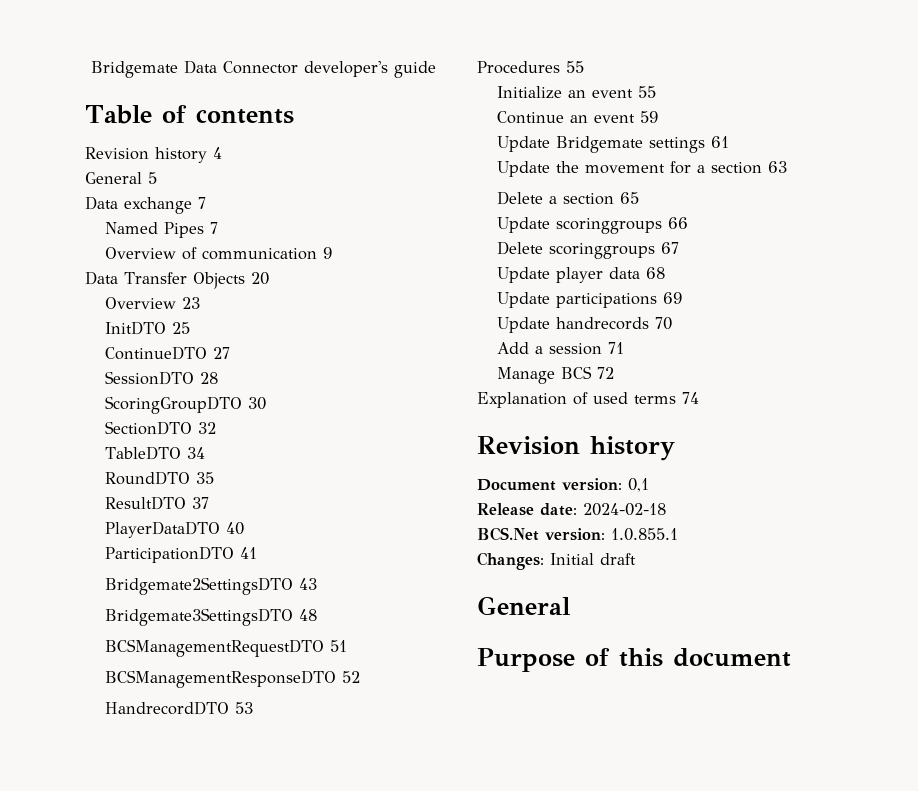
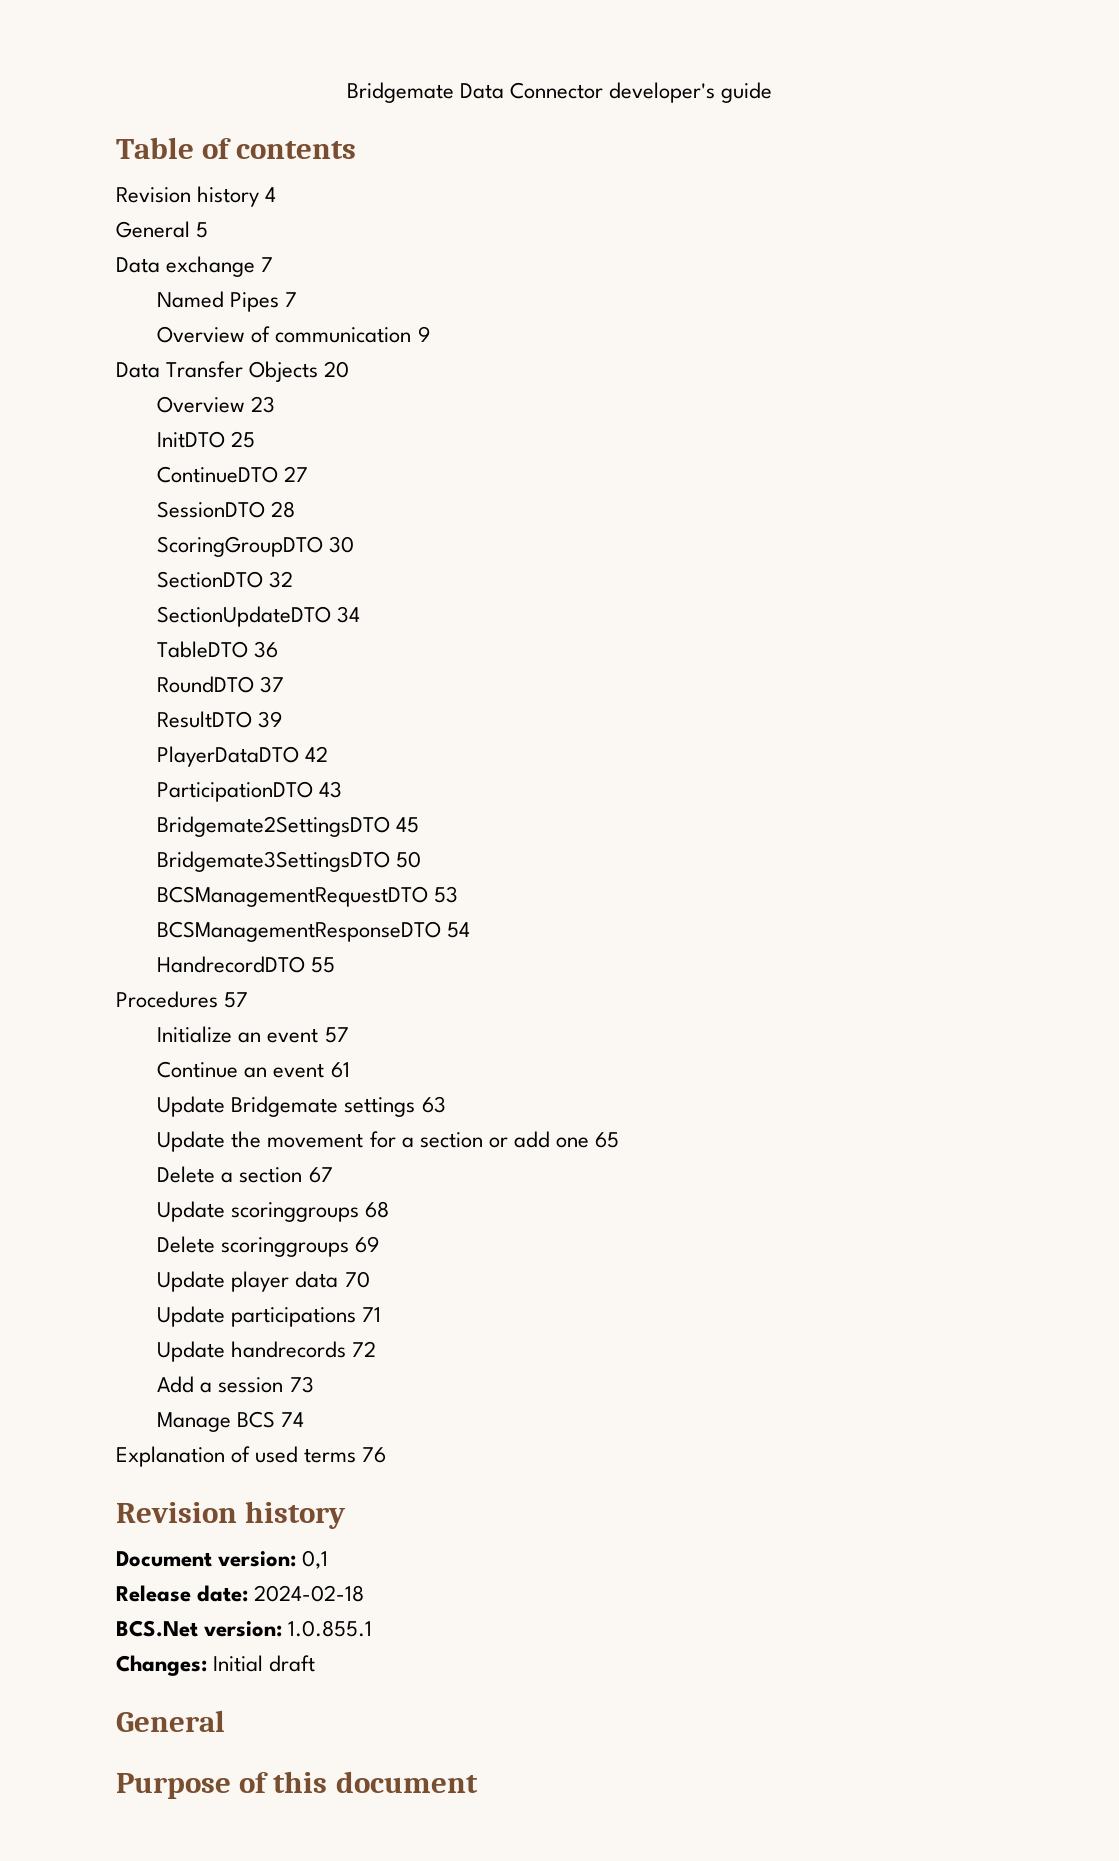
- TableDTO 34
+ SectionUpdateDTO 34
+ TableDTO 36
- RoundDTO 35
+ RoundDTO 37
- ResultDTO 37
+ ResultDTO 39
- PlayerDataDTO 40
+ PlayerDataDTO 42
- ParticipationDTO 41
+ ParticipationDTO 43
- Bridgemate2SettingsDTO 43
+ Bridgemate2SettingsDTO 45
- Bridgemate3SettingsDTO 48
+ Bridgemate3SettingsDTO 50
- BCSManagementRequestDTO 51
+ BCSManagementRequestDTO 53
- BCSManagementResponseDTO 52
+ BCSManagementResponseDTO 54
- HandrecordDTO 53
+ HandrecordDTO 55
- Procedures 55
+ Procedures 57
- Initialize an event 55
+ Initialize an event 57
- Continue an event 59
+ Continue an event 61
- Update Bridgemate settings 61
+ Update Bridgemate settings 63
- Update the movement for a section 63
+ Update the movement for a section or add one 65
- Delete a section 65
+ Delete a section 67
- Update scoringgroups 66
+ Update scoringgroups 68
- Delete scoringgroups 67
+ Delete scoringgroups 69
- Update player data 68
+ Update player data 70
- Update participations 69
+ Update participations 71
- Update handrecords 70
+ Update handrecords 72
- Add a session 71
+ Add a session 73
- Manage BCS 72
+ Manage BCS 74
- Explanation of used terms 74
+ Explanation of used terms 76

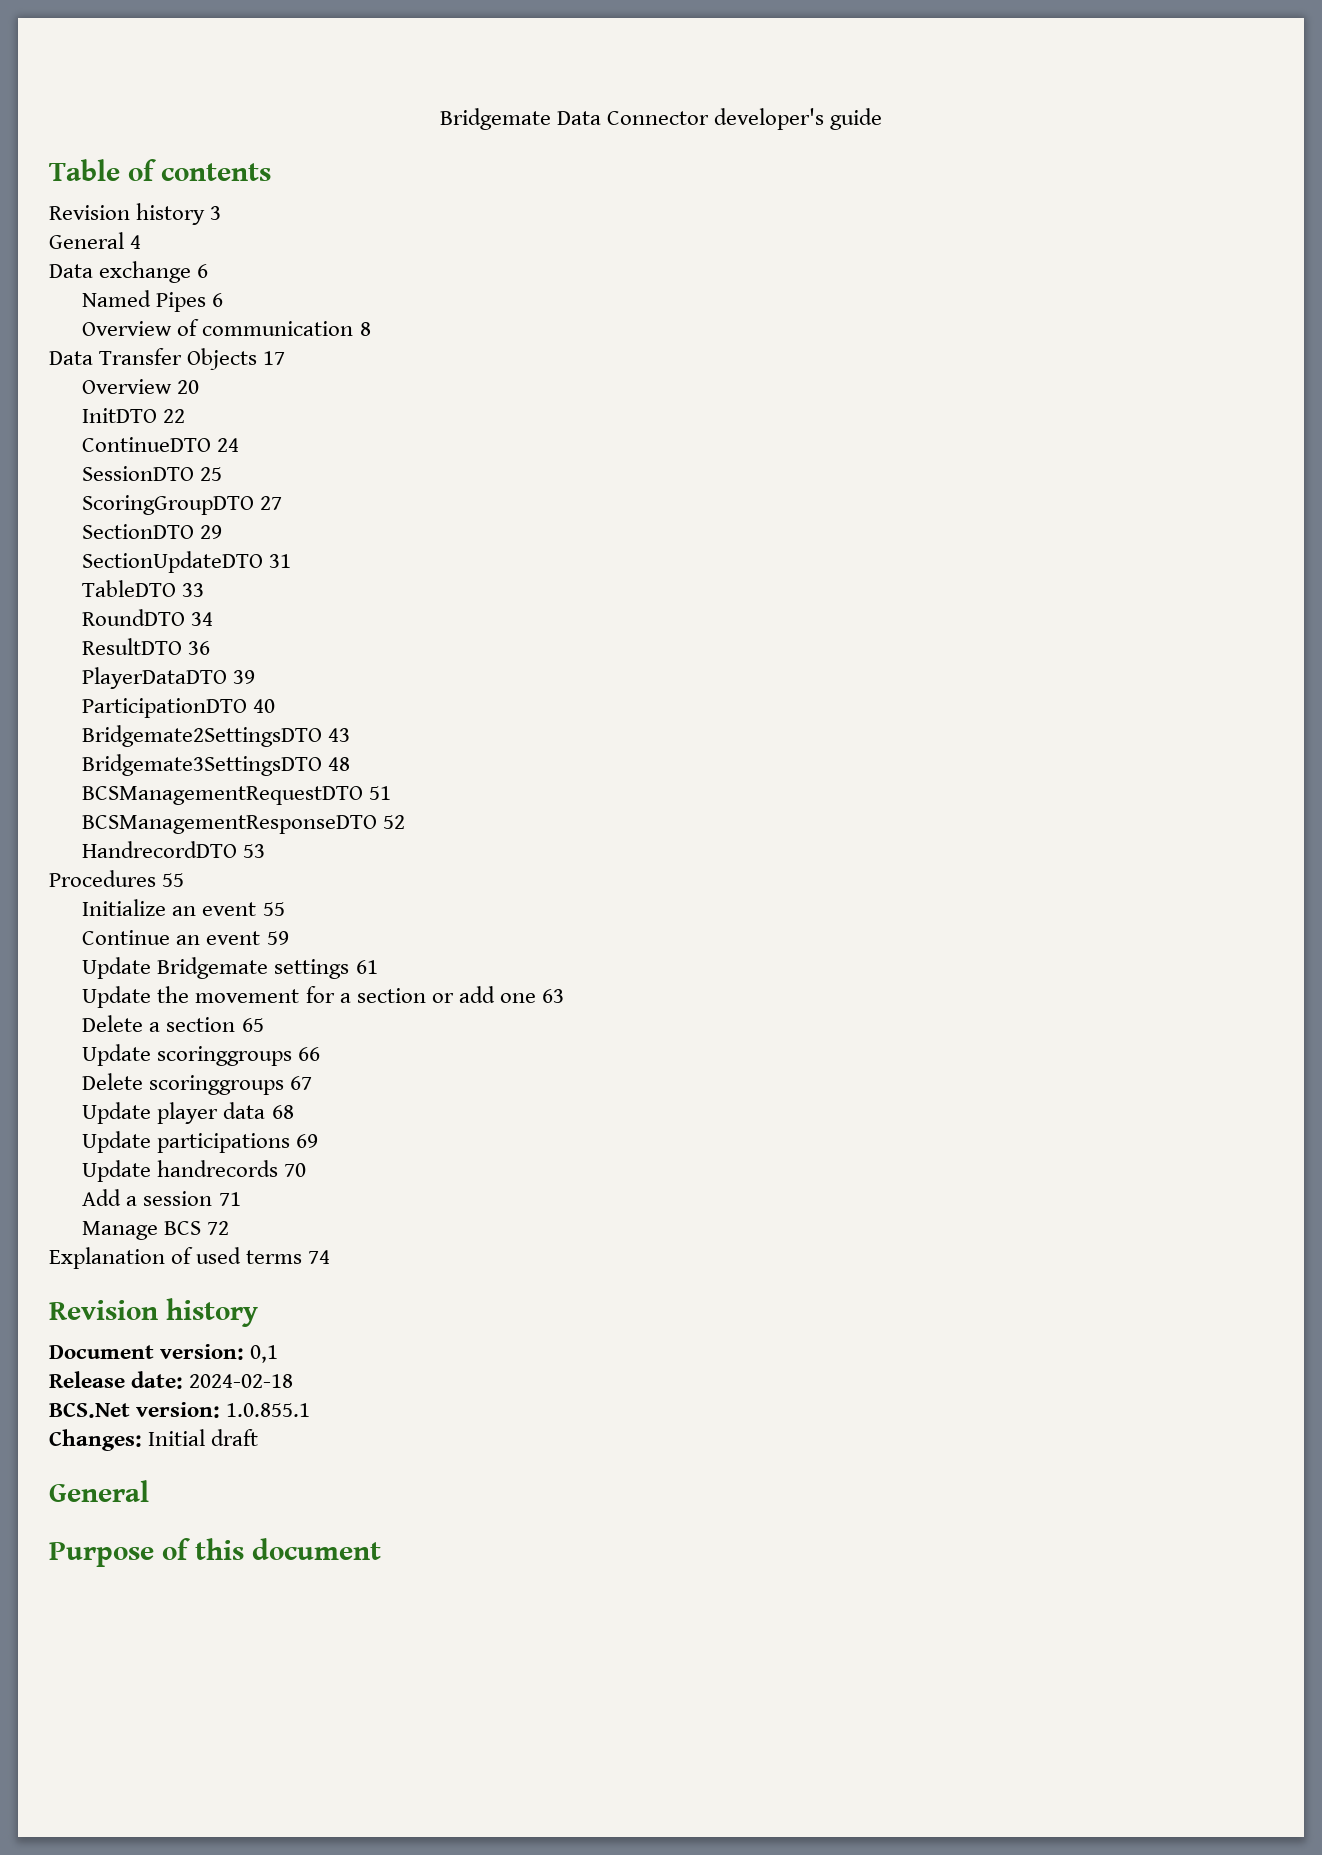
- Revision history 4
- General 5
+ Revision history 3
+ General 4
- Data exchange 7
+ Data exchange 6
- Named Pipes 7
+ Named Pipes 6
- Overview of communication 9
+ Overview of communication 8
- Data Transfer Objects 20
+ Data Transfer Objects 17
+ Overview 20
- Overview 23
- InitDTO 25
+ InitDTO 22
+ ContinueDTO 24
+ SessionDTO 25
- ContinueDTO 27
+ ScoringGroupDTO 27
- SessionDTO 28
- ScoringGroupDTO 30
- SectionDTO 32
+ SectionDTO 29
- SectionUpdateDTO 34
+ SectionUpdateDTO 31
+ TableDTO 33
+ RoundDTO 34
- TableDTO 36
+ ResultDTO 36
- RoundDTO 37
- ResultDTO 39
- PlayerDataDTO 42
- ParticipationDTO 43
+ PlayerDataDTO 39
+ ParticipationDTO 40
+ Bridgemate2SettingsDTO 43
- Bridgemate2SettingsDTO 45
- Bridgemate3SettingsDTO 50
+ Bridgemate3SettingsDTO 48
- BCSManagementRequestDTO 53
- BCSManagementResponseDTO 54
- HandrecordDTO 55
- Procedures 57
+ BCSManagementRequestDTO 51
+ BCSManagementResponseDTO 52
+ HandrecordDTO 53
+ Procedures 55
- Initialize an event 57
+ Initialize an event 55
- Continue an event 61
+ Continue an event 59
- Update Bridgemate settings 63
+ Update Bridgemate settings 61
- Update the movement for a section or add one 65
+ Update the movement for a section or add one 63
- Delete a section 67
+ Delete a section 65
- Update scoringgroups 68
+ Update scoringgroups 66
- Delete scoringgroups 69
+ Delete scoringgroups 67
- Update player data 70
+ Update player data 68
- Update participations 71
+ Update participations 69
- Update handrecords 72
+ Update handrecords 70
- Add a session 73
+ Add a session 71
- Manage BCS 74
+ Manage BCS 72
- Explanation of used terms 76
+ Explanation of used terms 74

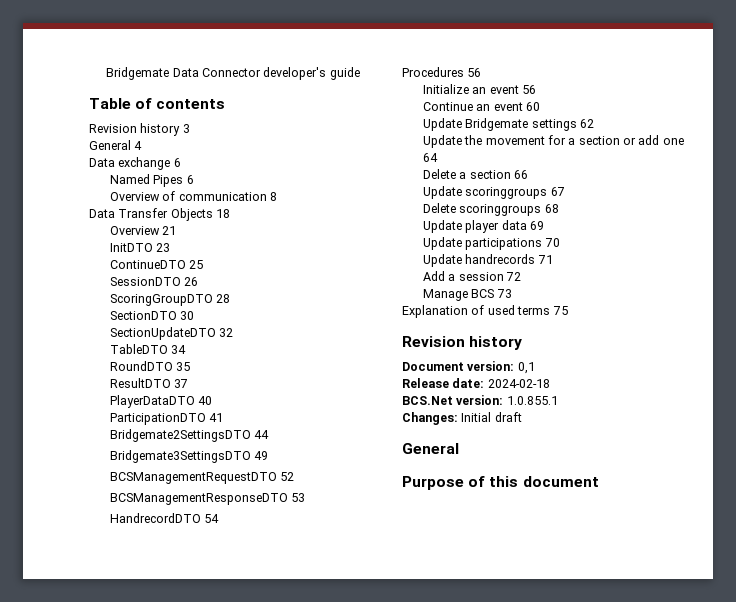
- Data Transfer Objects 17
- Overview 20
+ Data Transfer Objects 18
+ Overview 21
- InitDTO 22
+ InitDTO 23
- ContinueDTO 24
+ ContinueDTO 25
- SessionDTO 25
+ SessionDTO 26
- ScoringGroupDTO 27
+ ScoringGroupDTO 28
- SectionDTO 29
+ SectionDTO 30
- SectionUpdateDTO 31
+ SectionUpdateDTO 32
- TableDTO 33
+ TableDTO 34
- RoundDTO 34
+ RoundDTO 35
- ResultDTO 36
+ ResultDTO 37
- PlayerDataDTO 39
+ PlayerDataDTO 40
- ParticipationDTO 40
+ ParticipationDTO 41
- Bridgemate2SettingsDTO 43
+ Bridgemate2SettingsDTO 44
- Bridgemate3SettingsDTO 48
+ Bridgemate3SettingsDTO 49
- BCSManagementRequestDTO 51
+ BCSManagementRequestDTO 52
- BCSManagementResponseDTO 52
+ BCSManagementResponseDTO 53
- HandrecordDTO 53
+ HandrecordDTO 54
- Procedures 55
+ Procedures 56
- Initialize an event 55
+ Initialize an event 56
- Continue an event 59
+ Continue an event 60
- Update Bridgemate settings 61
+ Update Bridgemate settings 62
- Update the movement for a section or add one 63
+ Update the movement for a section or add one 64
- Delete a section 65
+ Delete a section 66
- Update scoringgroups 66
+ Update scoringgroups 67
- Delete scoringgroups 67
+ Delete scoringgroups 68
- Update player data 68
+ Update player data 69
- Update participations 69
+ Update participations 70
- Update handrecords 70
+ Update handrecords 71
- Add a session 71
+ Add a session 72
- Manage BCS 72
+ Manage BCS 73
- Explanation of used terms 74
+ Explanation of used terms 75

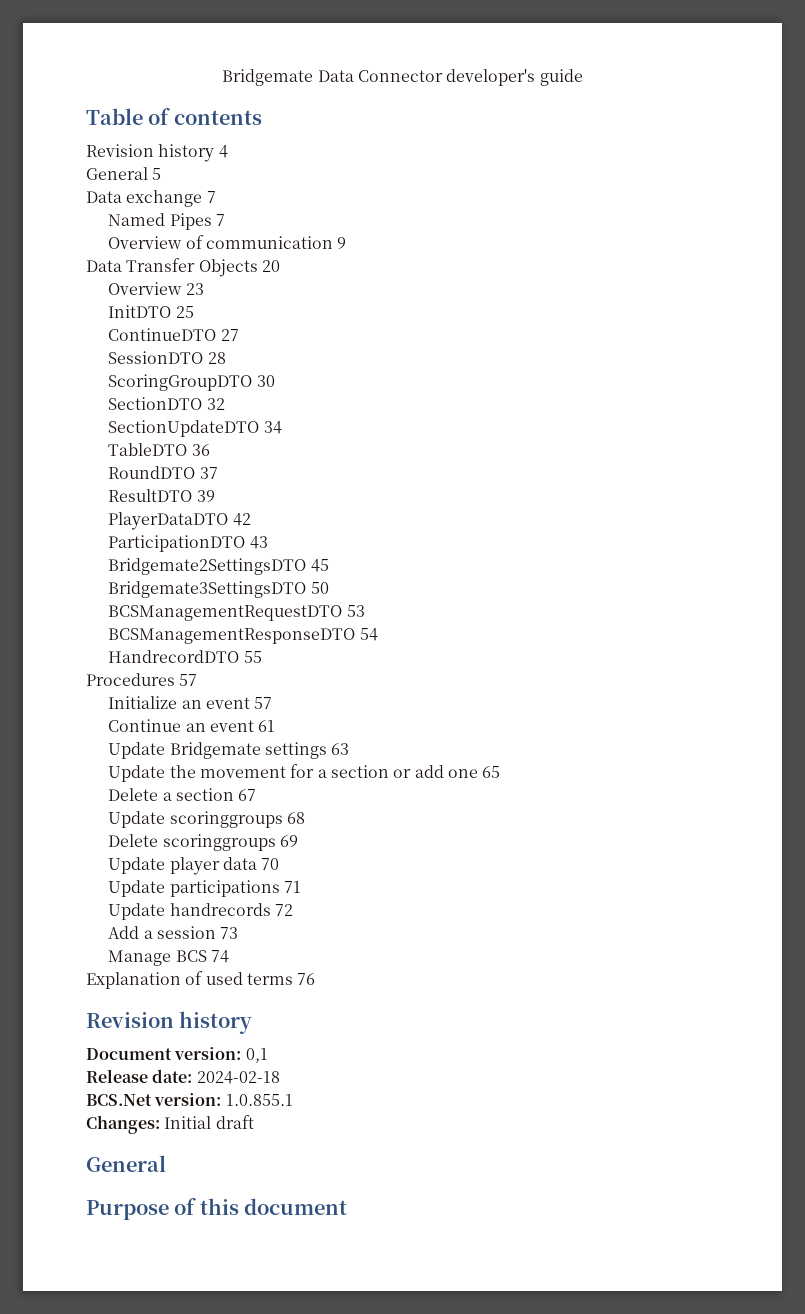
- Revision history 3
- General 4
+ Revision history 4
+ General 5
- Data exchange 6
+ Data exchange 7
- Named Pipes 6
+ Named Pipes 7
- Overview of communication 8
+ Overview of communication 9
- Data Transfer Objects 18
- Overview 21
+ Data Transfer Objects 20
+ Overview 23
- InitDTO 23
+ InitDTO 25
- ContinueDTO 25
+ ContinueDTO 27
- SessionDTO 26
+ SessionDTO 28
- ScoringGroupDTO 28
+ ScoringGroupDTO 30
- SectionDTO 30
+ SectionDTO 32
- SectionUpdateDTO 32
+ SectionUpdateDTO 34
- TableDTO 34
+ TableDTO 36
- RoundDTO 35
+ RoundDTO 37
- ResultDTO 37
+ ResultDTO 39
- PlayerDataDTO 40
+ PlayerDataDTO 42
- ParticipationDTO 41
+ ParticipationDTO 43
- Bridgemate2SettingsDTO 44
+ Bridgemate2SettingsDTO 45
- Bridgemate3SettingsDTO 49
+ Bridgemate3SettingsDTO 50
- BCSManagementRequestDTO 52
+ BCSManagementRequestDTO 53
- BCSManagementResponseDTO 53
+ BCSManagementResponseDTO 54
- HandrecordDTO 54
+ HandrecordDTO 55
- Procedures 56
+ Procedures 57
- Initialize an event 56
+ Initialize an event 57
- Continue an event 60
+ Continue an event 61
- Update Bridgemate settings 62
+ Update Bridgemate settings 63
- Update the movement for a section or add one 64
+ Update the movement for a section or add one 65
- Delete a section 66
+ Delete a section 67
- Update scoringgroups 67
+ Update scoringgroups 68
- Delete scoringgroups 68
+ Delete scoringgroups 69
- Update player data 69
+ Update player data 70
- Update participations 70
+ Update participations 71
- Update handrecords 71
+ Update handrecords 72
- Add a session 72
+ Add a session 73
- Manage BCS 73
+ Manage BCS 74
- Explanation of used terms 75
+ Explanation of used terms 76

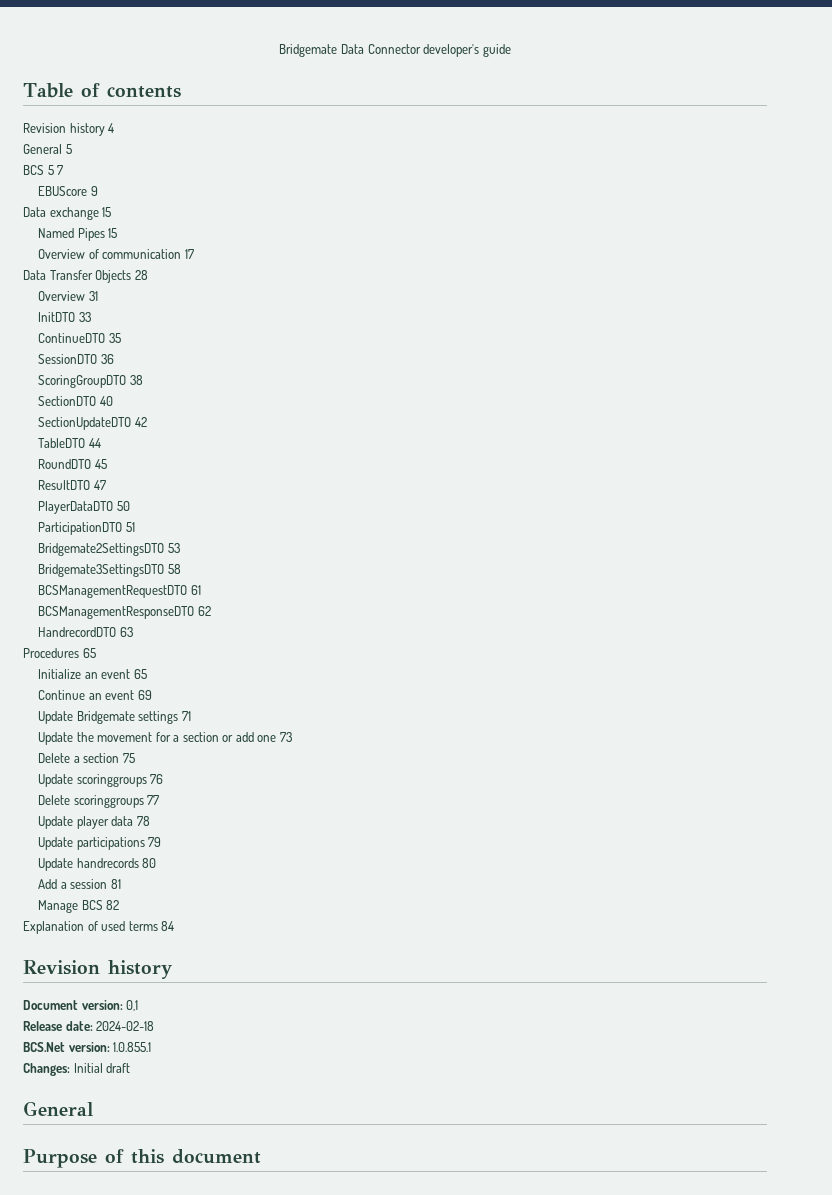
+ BCS 5 7
+ EBUScore 9
- Data exchange 7
+ Data exchange 15
- Named Pipes 7
+ Named Pipes 15
- Overview of communication 9
+ Overview of communication 17
- Data Transfer Objects 20
- Overview 23
+ Data Transfer Objects 28
+ Overview 31
- InitDTO 25
+ InitDTO 33
- ContinueDTO 27
+ ContinueDTO 35
- SessionDTO 28
+ SessionDTO 36
- ScoringGroupDTO 30
+ ScoringGroupDTO 38
- SectionDTO 32
+ SectionDTO 40
- SectionUpdateDTO 34
+ SectionUpdateDTO 42
- TableDTO 36
+ TableDTO 44
- RoundDTO 37
+ RoundDTO 45
- ResultDTO 39
+ ResultDTO 47
- PlayerDataDTO 42
+ PlayerDataDTO 50
- ParticipationDTO 43
+ ParticipationDTO 51
- Bridgemate2SettingsDTO 45
+ Bridgemate2SettingsDTO 53
- Bridgemate3SettingsDTO 50
+ Bridgemate3SettingsDTO 58
- BCSManagementRequestDTO 53
+ BCSManagementRequestDTO 61
- BCSManagementResponseDTO 54
+ BCSManagementResponseDTO 62
- HandrecordDTO 55
+ HandrecordDTO 63
- Procedures 57
+ Procedures 65
- Initialize an event 57
+ Initialize an event 65
- Continue an event 61
+ Continue an event 69
- Update Bridgemate settings 63
+ Update Bridgemate settings 71
- Update the movement for a section or add one 65
+ Update the movement for a section or add one 73
- Delete a section 67
+ Delete a section 75
- Update scoringgroups 68
+ Update scoringgroups 76
- Delete scoringgroups 69
+ Delete scoringgroups 77
- Update player data 70
+ Update player data 78
- Update participations 71
+ Update participations 79
- Update handrecords 72
+ Update handrecords 80
- Add a session 73
+ Add a session 81
- Manage BCS 74
+ Manage BCS 82
- Explanation of used terms 76
+ Explanation of used terms 84

